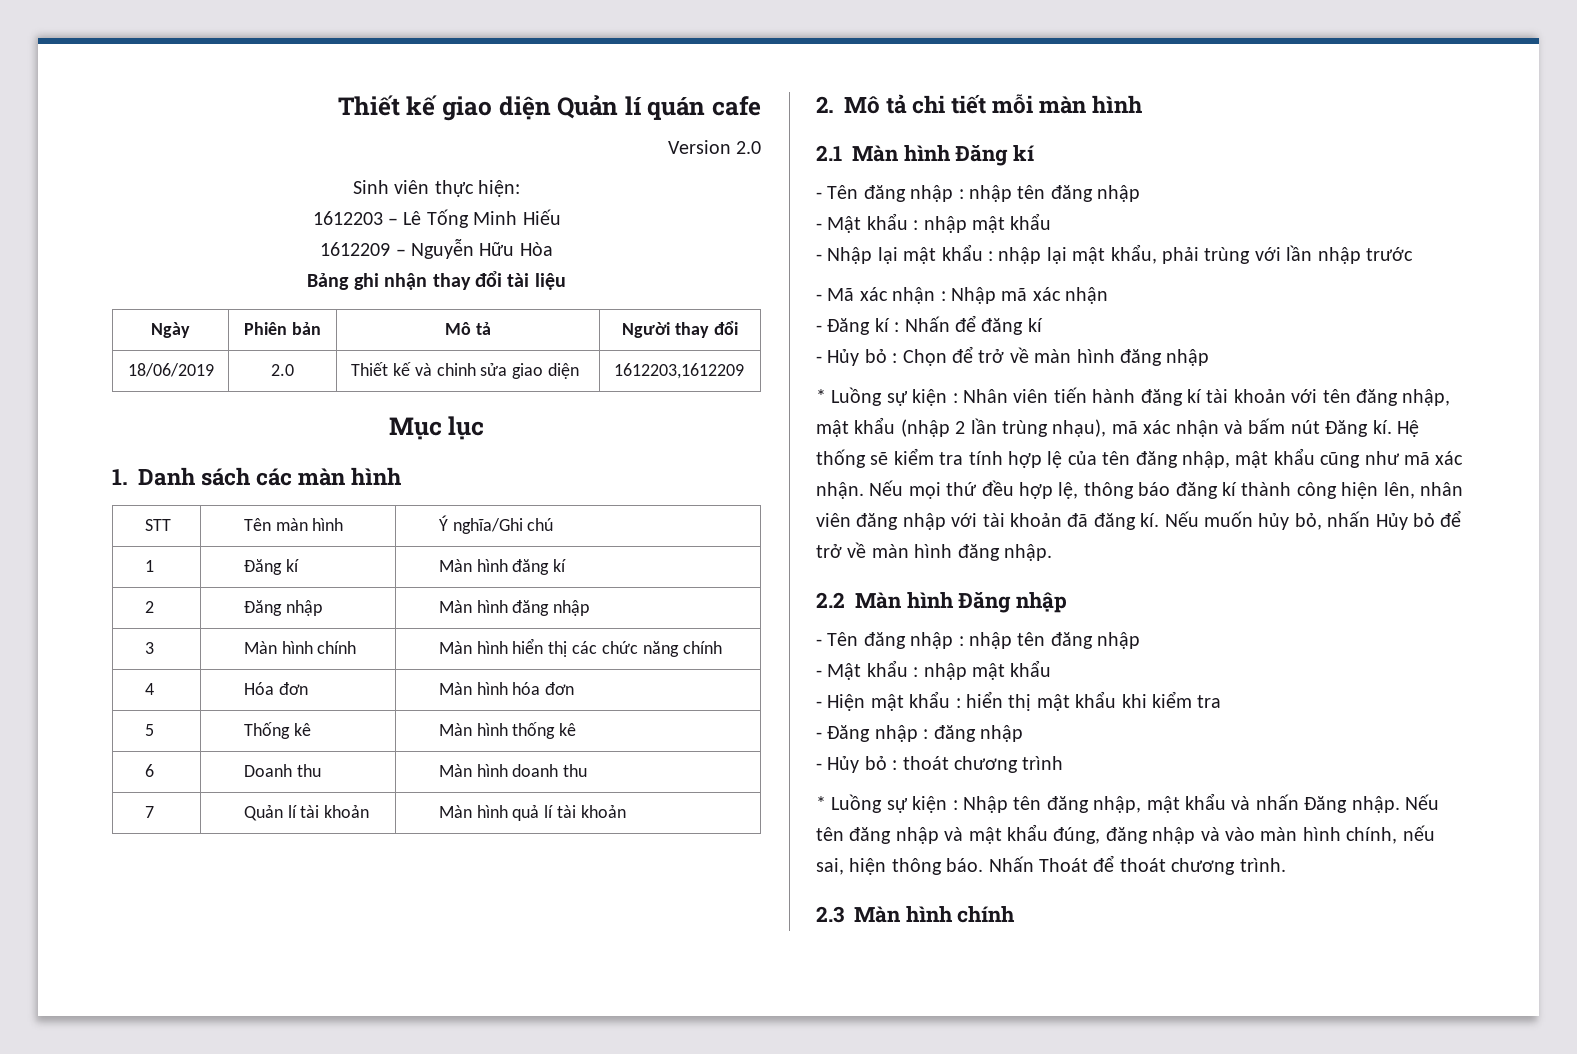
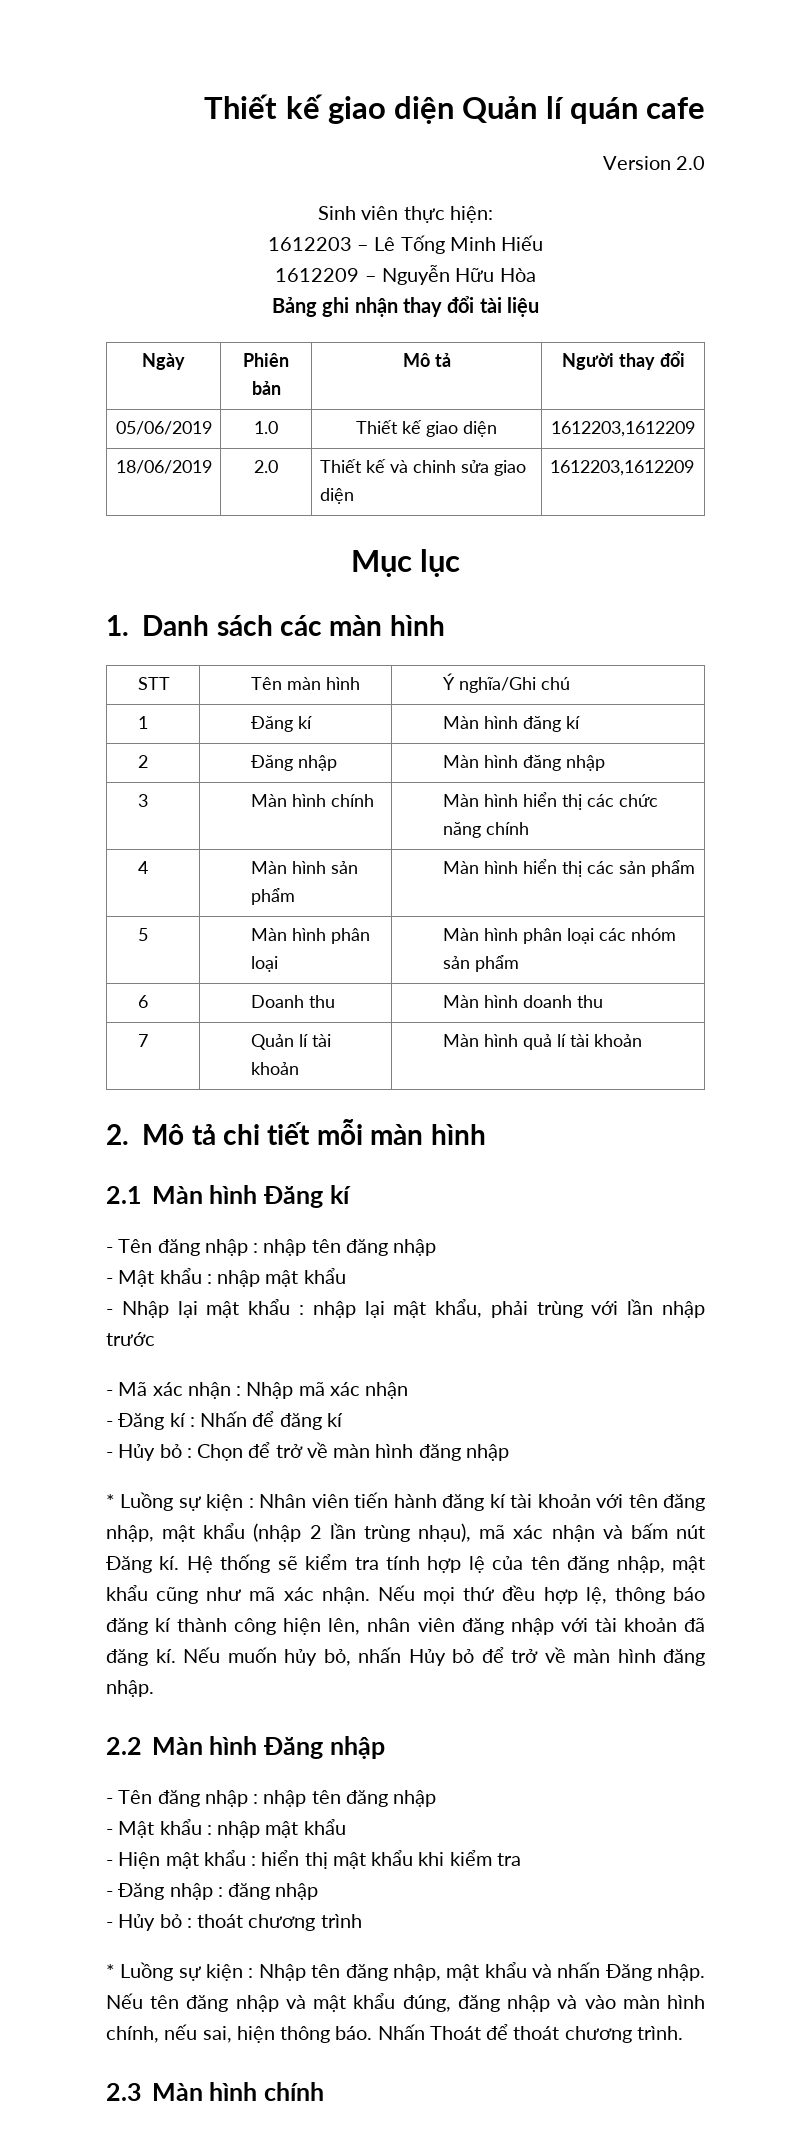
+ 05/06/2019 | 1.0 | Thiết kế giao diện | 1612203,1612209
- 4 | Hóa đơn | Màn hình hóa đơn
- 5 | Thống kê | Màn hình thống kê
+ 4 | Màn hình sản phẩm | Màn hình hiển thị các sản phẩm
+ 5 | Màn hình phân loại | Màn hình phân loại các nhóm sản phẩm

